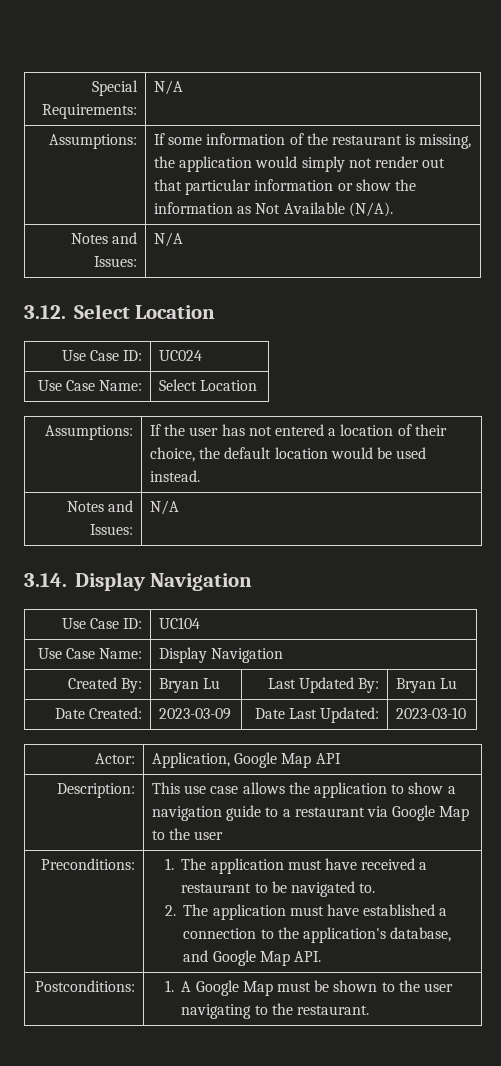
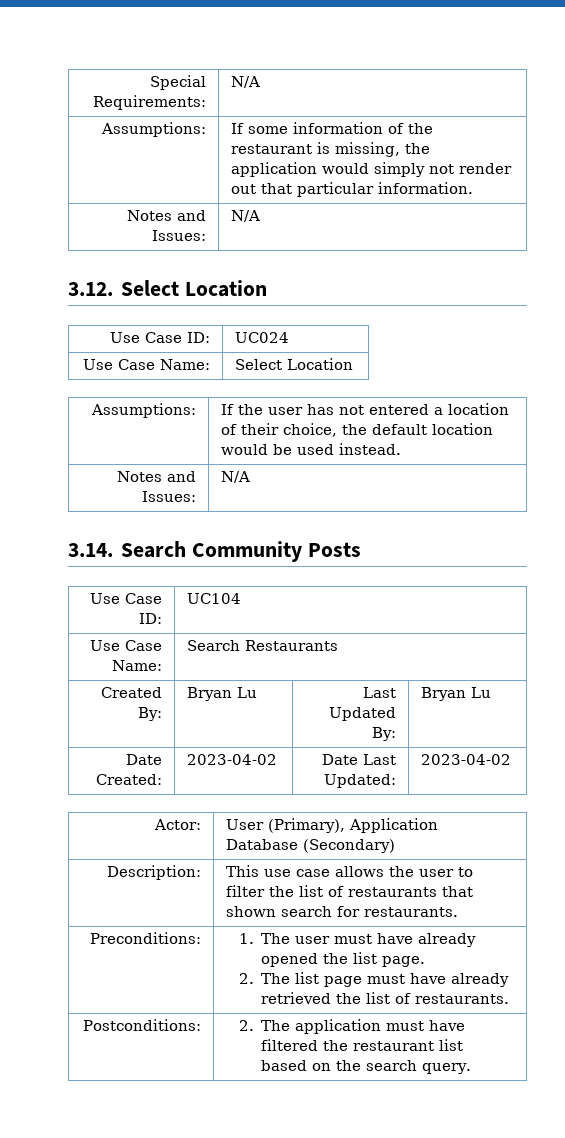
- Assumptions: | If some information of the restaurant is missing, the application would simply not render out that particular information or show the information as Not Available (N/A).
+ Assumptions: | If some information of the restaurant is missing, the application would simply not render out that particular information.
- 3.14. Display Navigation
+ 3.14. Search Community Posts
- Use Case Name: | Display Navigation
+ Use Case Name: | Search Restaurants
- Date Created: | 2023-03-09 | Date Last Updated: | 2023-03-10
+ Date Created: | 2023-04-02 | Date Last Updated: | 2023-04-02
- Actor: | Application, Google Map API
+ Actor: | User (Primary), Application Database (Secondary)
- Description: | This use case allows the application to show a navigation guide to a restaurant via Google Map to the user
- Preconditions: | 1. The application must have received a restaurant to be navigated to.
- 2. The application must have established a connection to the application's database, and Google Map API.
- Postconditions: | 1. A Google Map must be shown to the user navigating to the restaurant.
+ Description: | This use case allows the user to filter the list of restaurants that shown search for restaurants.
+ Preconditions: | 1. The user must have already opened the list page.
+ 2. The list page must have already retrieved the list of restaurants.
+ Postconditions: | 2. The application must have filtered the restaurant list based on the search query.

